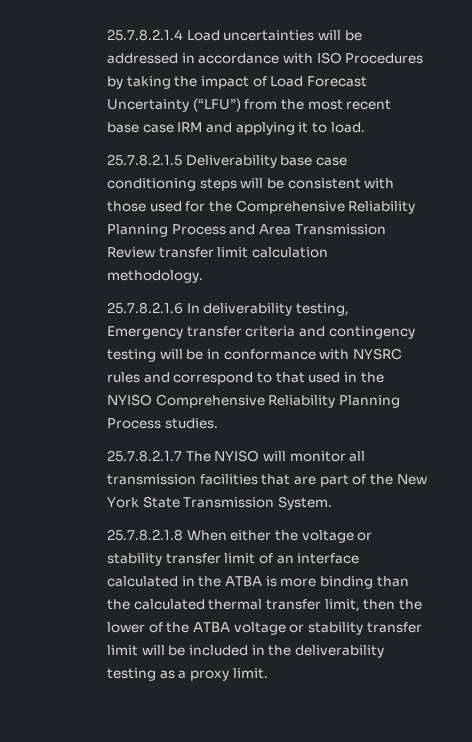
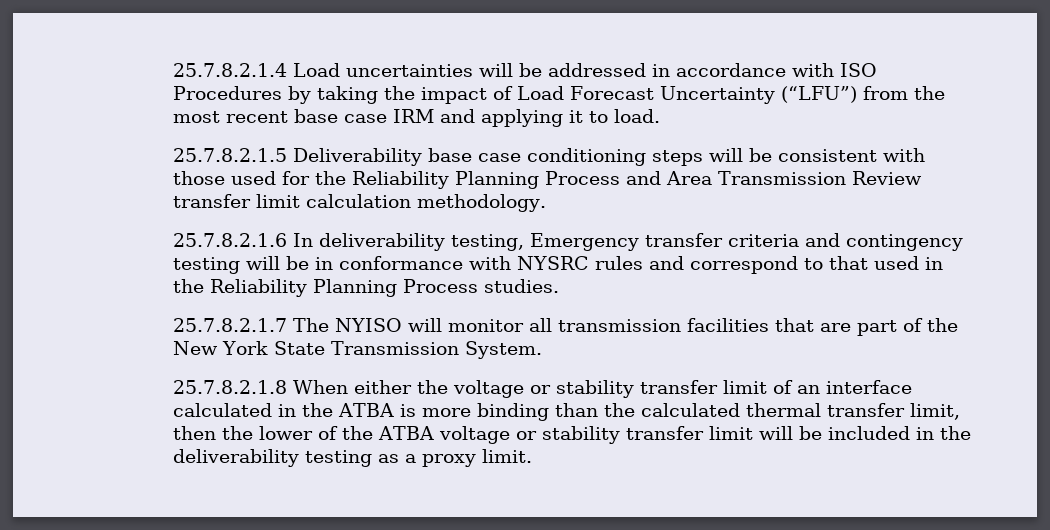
- 25.7.8.2.1.5 Deliverability base case conditioning steps will be consistent with those used for the Comprehensive Reliability Planning Process and Area Transmission Review transfer limit calculation methodology.
+ 25.7.8.2.1.5 Deliverability base case conditioning steps will be consistent with those used for the Reliability Planning Process and Area Transmission Review transfer limit calculation methodology.
- 25.7.8.2.1.6 In deliverability testing, Emergency transfer criteria and contingency testing will be in conformance with NYSRC rules and correspond to that used in the NYISO Comprehensive Reliability Planning Process studies.
+ 25.7.8.2.1.6 In deliverability testing, Emergency transfer criteria and contingency testing will be in conformance with NYSRC rules and correspond to that used in the Reliability Planning Process studies.

